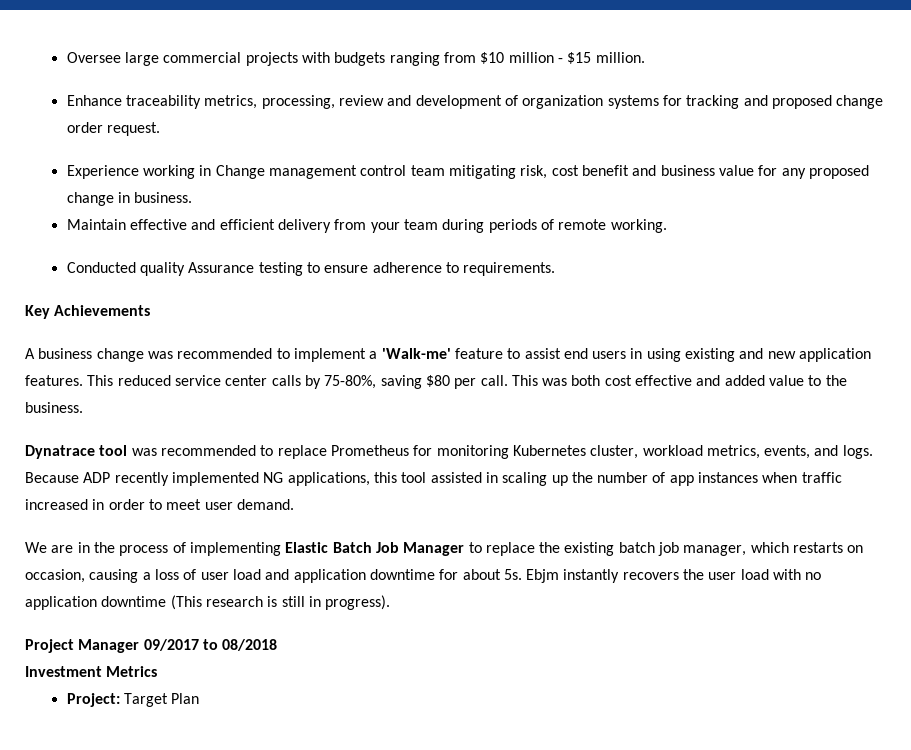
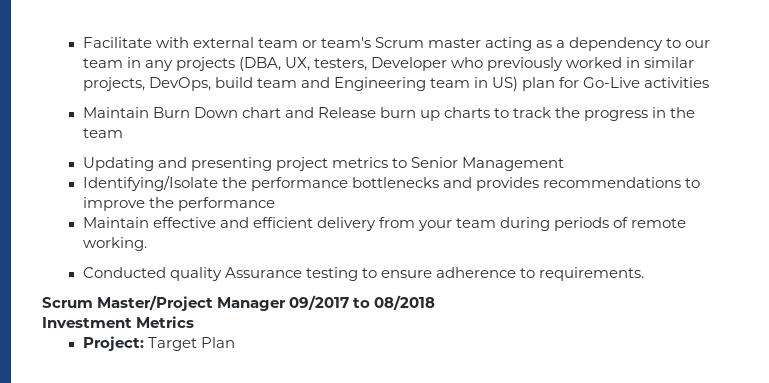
- Oversee large commercial projects with budgets ranging from $10 million - $15 million.
- Enhance traceability metrics, processing, review and development of organization systems for tracking and proposed change order request.
- Experience working in Change management control team mitigating risk, cost benefit and business value for any proposed change in business.
+ Facilitate with external team or team's Scrum master acting as a dependency to our team in any projects (DBA, UX, testers, Developer who previously worked in similar projects, DevOps, build team and Engineering team in US) plan for Go-Live activities
+ Maintain Burn Down chart and Release burn up charts to track the progress in the team
+ Updating and presenting project metrics to Senior Management
+ Identifying/Isolate the performance bottlenecks and provides recommendations to improve the performance
- Key Achievements
- A business change was recommended to implement a 'Walk-me' feature to assist end users in using existing and new application features. This reduced service center calls by 75-80%, saving $80 per call. This was both cost effective and added value to the business.
- Dynatrace tool was recommended to replace Prometheus for monitoring Kubernetes cluster, workload metrics, events, and logs. Because ADP recently implemented NG applications, this tool assisted in scaling up the number of app instances when traffic increased in order to meet user demand.
- We are in the process of implementing Elastic Batch Job Manager to replace the existing batch job manager, which restarts on occasion, causing a loss of user load and application downtime for about 5s. Ebjm instantly recovers the user load with no application downtime (This research is still in progress).
- Project Manager 09/2017 to 08/2018
+ Scrum Master/Project Manager 09/2017 to 08/2018

